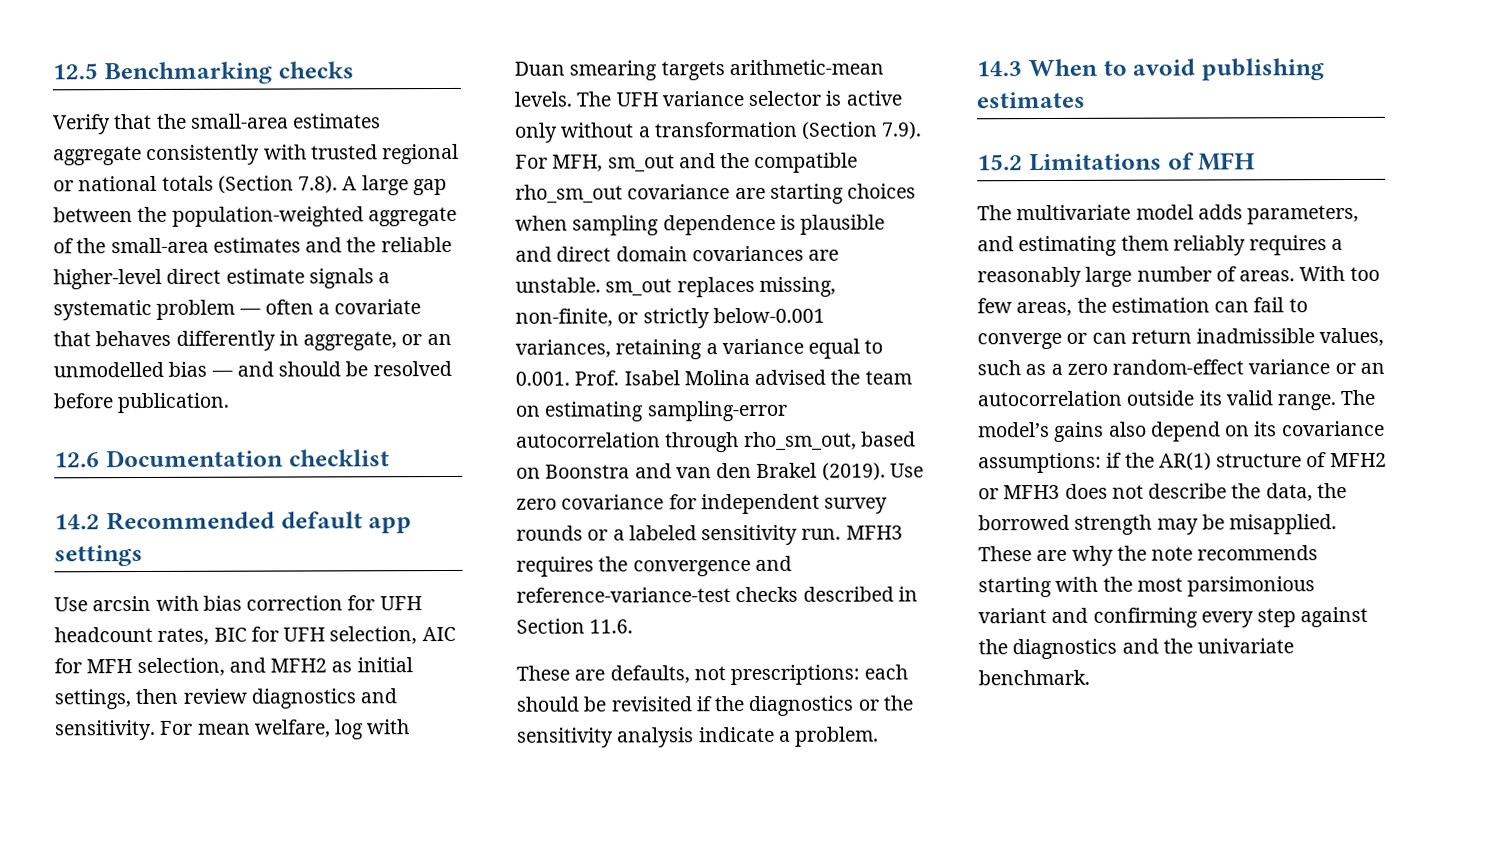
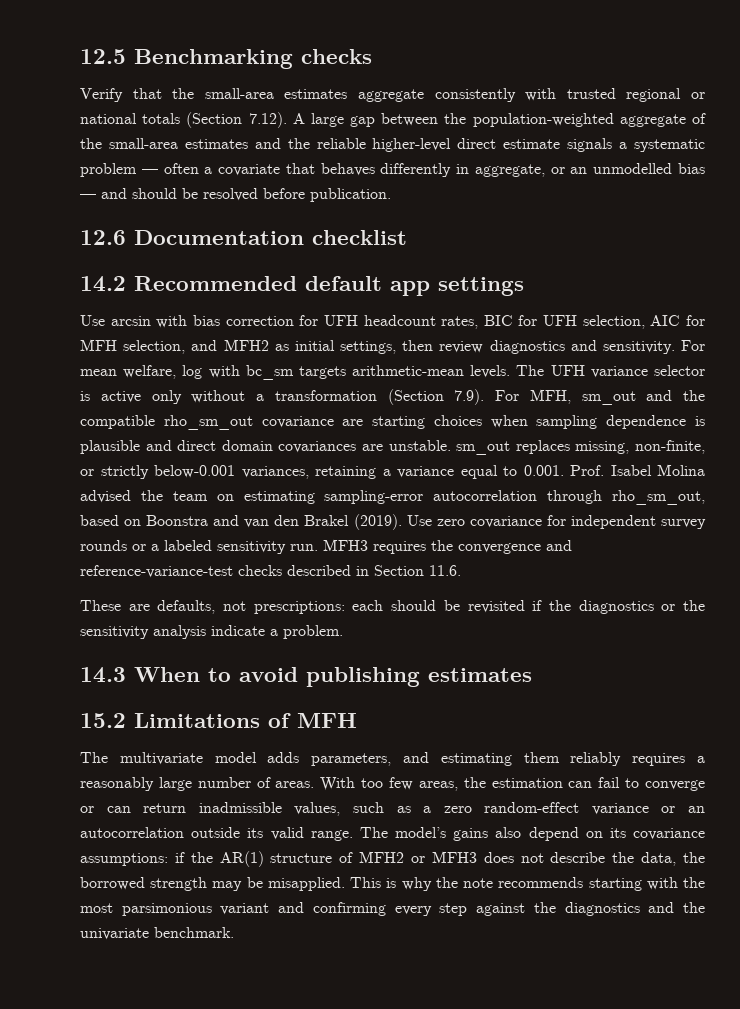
- Verify that the small-area estimates aggregate consistently with trusted regional or national totals (Section 7.8). A large gap between the population-weighted aggregate of the small-area estimates and the reliable higher-level direct estimate signals a systematic problem — often a covariate that behaves differently in aggregate, or an unmodelled bias — and should be resolved before publication.
+ Verify that the small-area estimates aggregate consistently with trusted regional or national totals (Section 7.12). A large gap between the population-weighted aggregate of the small-area estimates and the reliable higher-level direct estimate signals a systematic problem — often a covariate that behaves differently in aggregate, or an unmodelled bias — and should be resolved before publication.
- For mean welfare, log with Duan smearing targets arithmetic-mean levels.
+ For mean welfare, log with bc_sm targets arithmetic-mean levels.
- These are why the note recommends starting with the most parsimonious variant and confirming every step against the diagnostics and the univariate benchmark.
+ This is why the note recommends starting with the most parsimonious variant and confirming every step against the diagnostics and the univariate benchmark.

